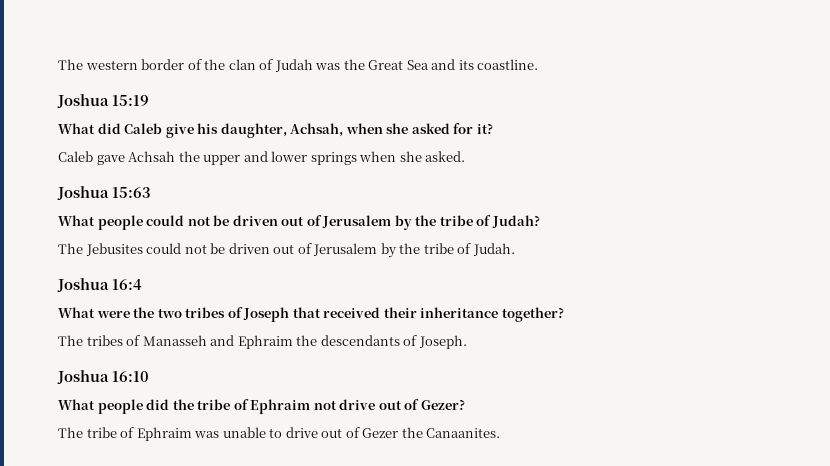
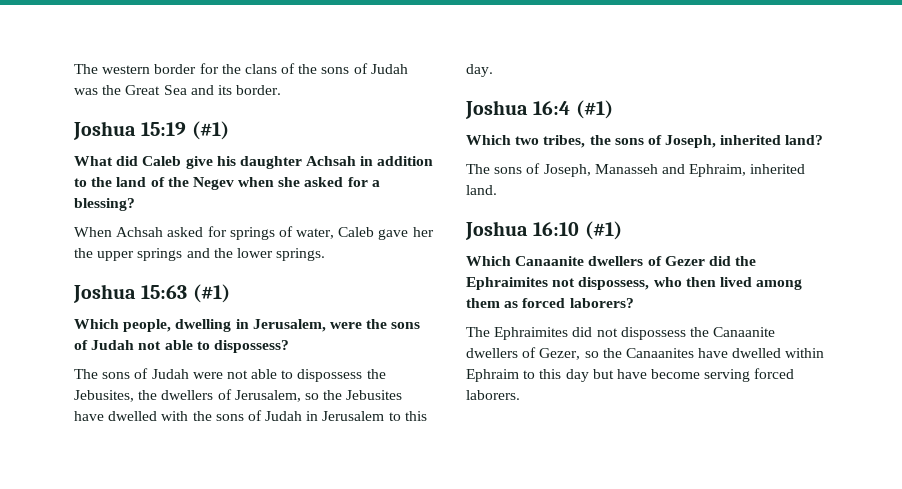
- The western border of the clan of Judah was the Great Sea and its coastline.
+ The western border for the clans of the sons of Judah was the Great Sea and its border.
- Joshua 15:19
+ Joshua 15:19 (#1)
- What did Caleb give his daughter, Achsah, when she asked for it?
- Caleb gave Achsah the upper and lower springs when she asked.
- Joshua 15:63
- What people could not be driven out of Jerusalem by the tribe of Judah?
- The Jebusites could not be driven out of Jerusalem by the tribe of Judah.
- Joshua 16:4
- What were the two tribes of Joseph that received their inheritance together?
- The tribes of Manasseh and Ephraim the descendants of Joseph.
- Joshua 16:10
- What people did the tribe of Ephraim not drive out of Gezer?
- The tribe of Ephraim was unable to drive out of Gezer the Canaanites.
+ What did Caleb give his daughter Achsah in addition to the land of the Negev when she asked for a blessing?
+ When Achsah asked for springs of water, Caleb gave her the upper springs and the lower springs.
+ Joshua 15:63 (#1)
+ Which people, dwelling in Jerusalem, were the sons of Judah not able to dispossess?
+ The sons of Judah were not able to dispossess the Jebusites, the dwellers of Jerusalem, so the Jebusites have dwelled with the sons of Judah in Jerusalem to this day.
+ Joshua 16:4 (#1)
+ Which two tribes, the sons of Joseph, inherited land?
+ The sons of Joseph, Manasseh and Ephraim, inherited land.
+ Joshua 16:10 (#1)
+ Which Canaanite dwellers of Gezer did the Ephraimites not dispossess, who then lived among them as forced laborers?
+ The Ephraimites did not dispossess the Canaanite dwellers of Gezer, so the Canaanites have dwelled within Ephraim to this day but have become serving forced laborers.

